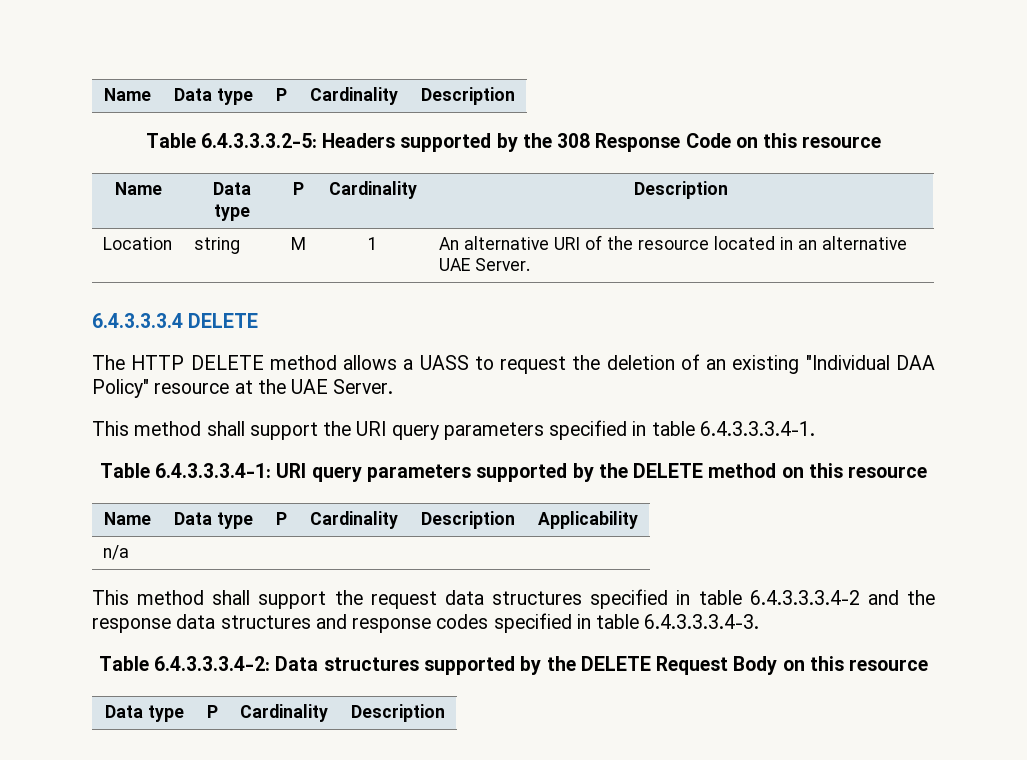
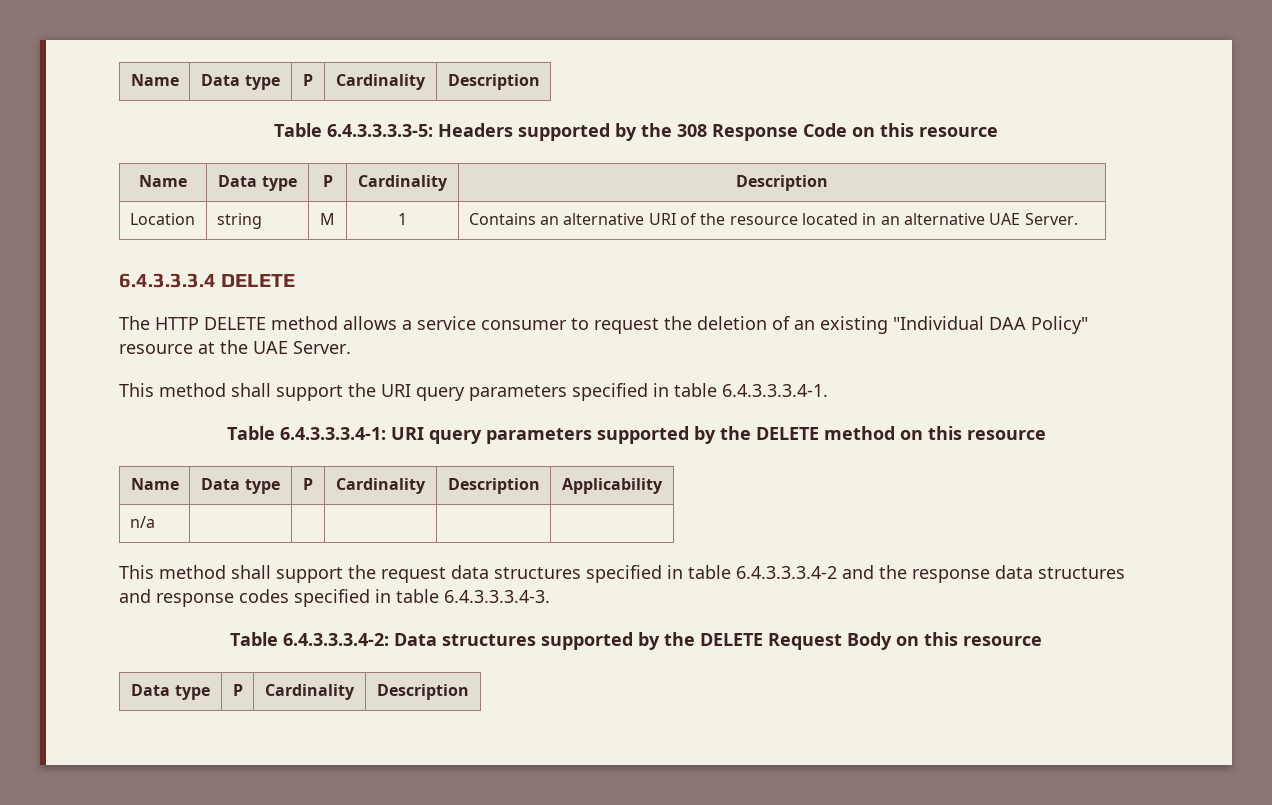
- Table 6.4.3.3.3.2-5: Headers supported by the 308 Response Code on this resource
+ Table 6.4.3.3.3.3-5: Headers supported by the 308 Response Code on this resource
- Location | string | M | 1 | An alternative URI of the resource located in an alternative UAE Server.
+ Location | string | M | 1 | Contains an alternative URI of the resource located in an alternative UAE Server.
- The HTTP DELETE method allows a UASS to request the deletion of an existing "Individual DAA Policy" resource at the UAE Server.
+ The HTTP DELETE method allows a service consumer to request the deletion of an existing "Individual DAA Policy" resource at the UAE Server.

